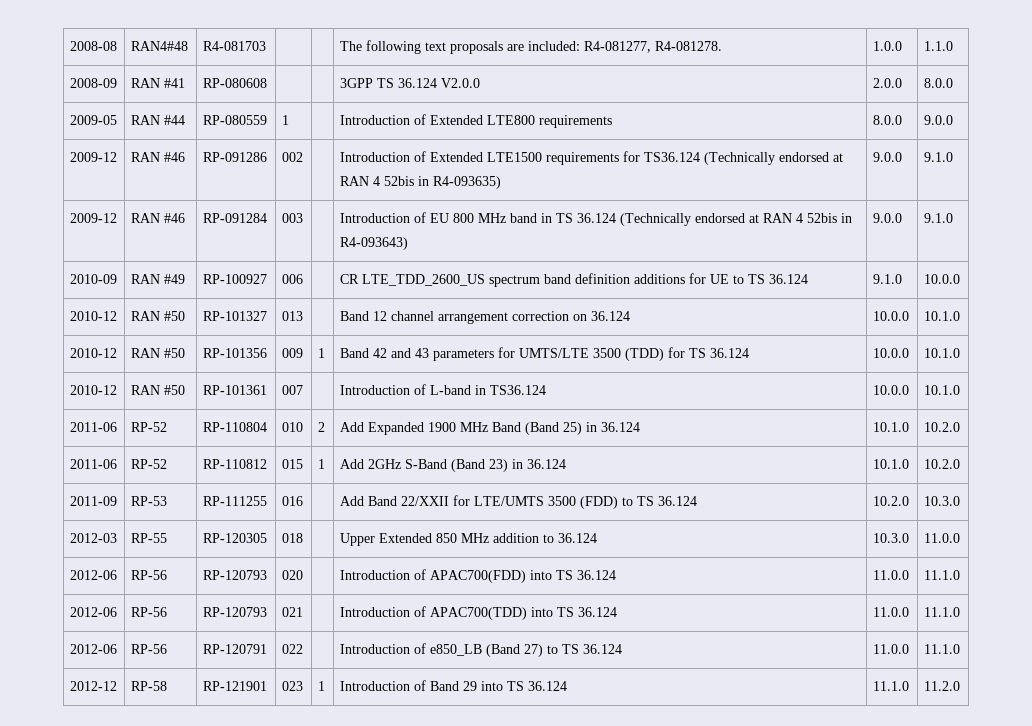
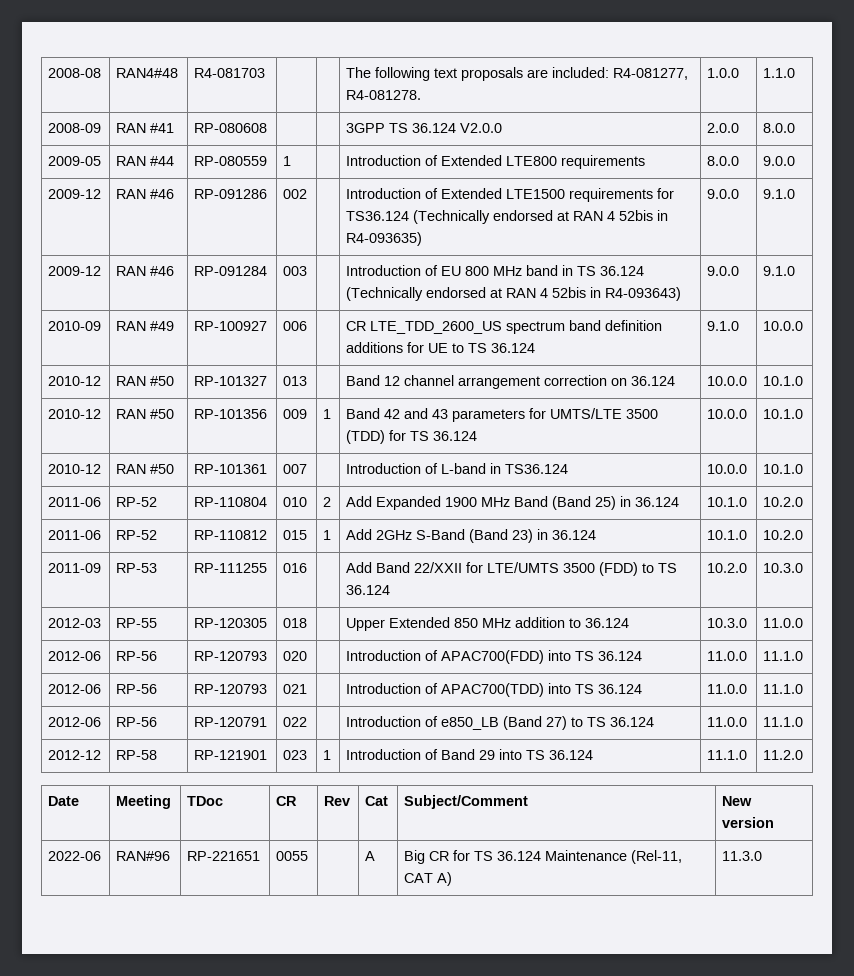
+ Date | Meeting | TDoc | CR | Rev | Cat | Subject/Comment | New version
+ 2022-06 | RAN#96 | RP-221651 | 0055 | | A | Big CR for TS 36.124 Maintenance (Rel-11, CAT A) | 11.3.0

